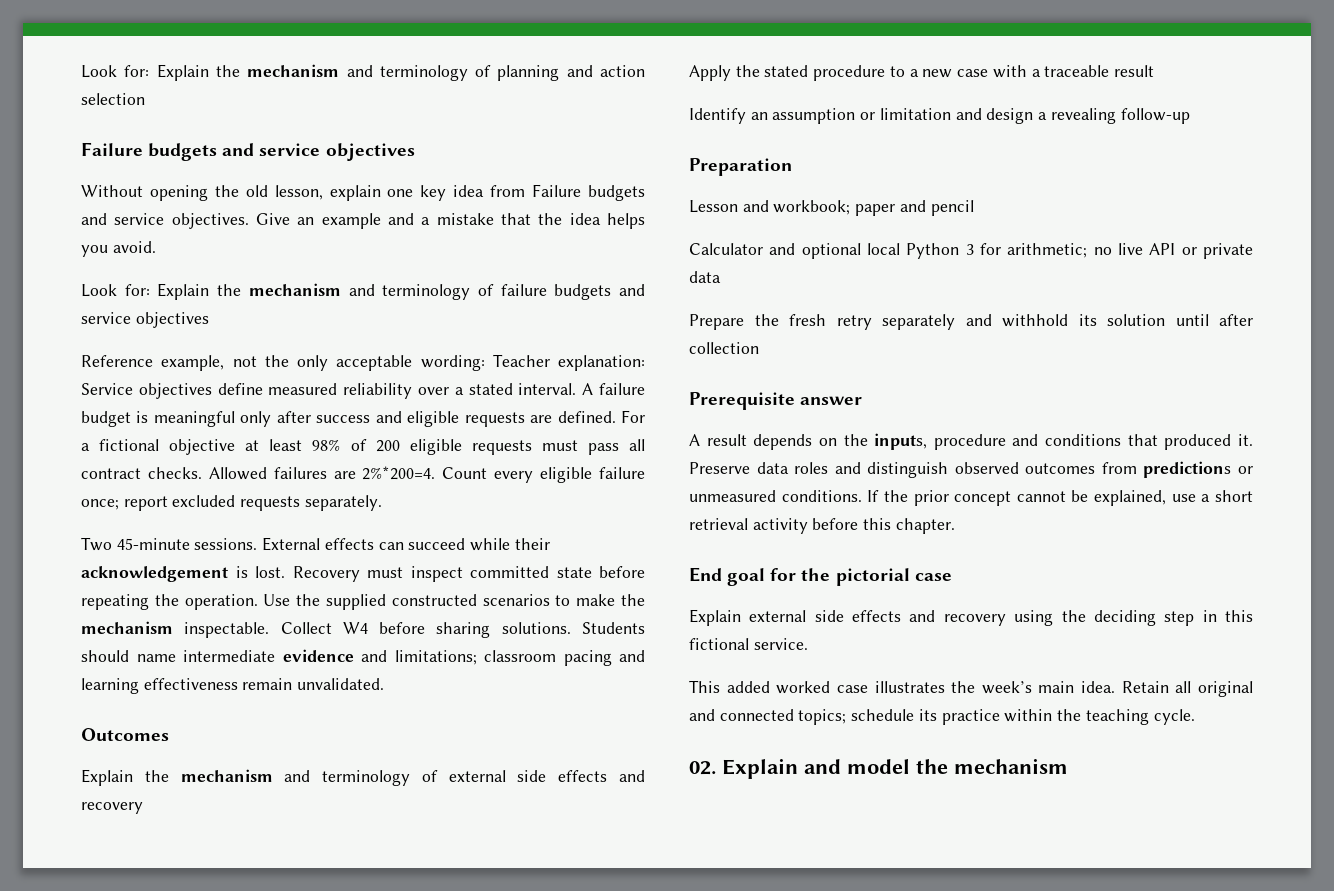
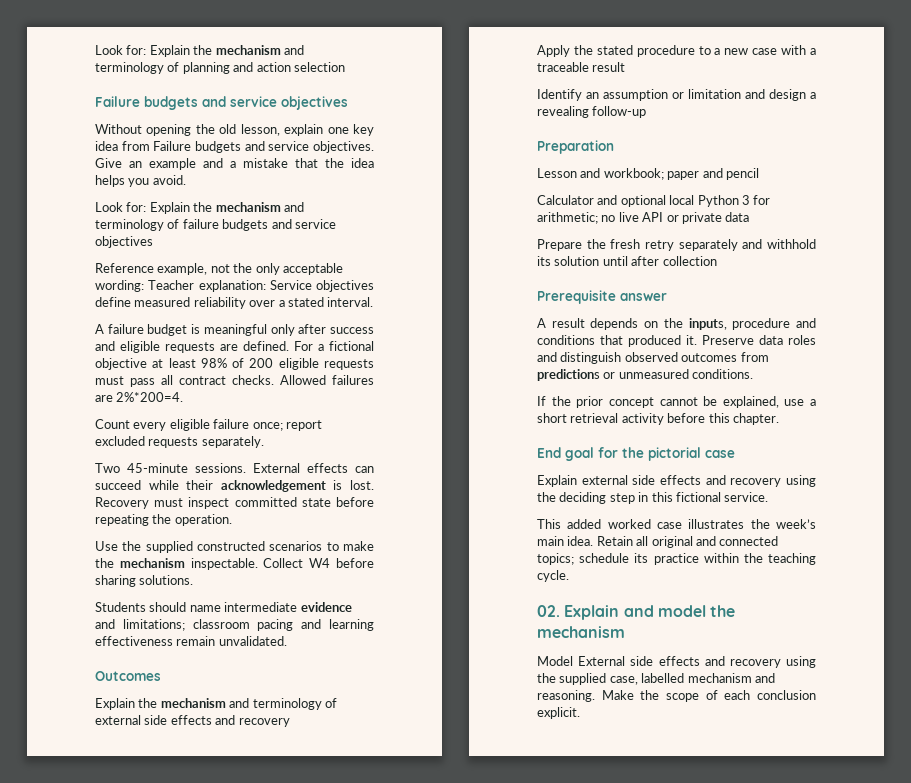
- Reference example, not the only acceptable wording: Teacher explanation: Service objectives define measured reliability over a stated interval. A failure budget is meaningful only after success and eligible requests are defined.
+ Reference example, not the only acceptable wording: Teacher explanation: Service objectives define measured reliability over a stated interval.
+ A failure budget is meaningful only after success and eligible requests are defined.
- Allowed failures are 2%*200=4. Count every eligible failure once; report excluded requests separately.
+ Allowed failures are 2%*200=4.
+ Count every eligible failure once; report excluded requests separately.
- Recovery must inspect committed state before repeating the operation. Use the supplied constructed scenarios to make the mechanism inspectable.
+ Recovery must inspect committed state before repeating the operation.
+ Use the supplied constructed scenarios to make the mechanism inspectable.
- Collect W4 before sharing solutions. Students should name intermediate evidence and limitations; classroom pacing and learning effectiveness remain unvalidated.
+ Collect W4 before sharing solutions.
+ Students should name intermediate evidence and limitations; classroom pacing and learning effectiveness remain unvalidated.
- Preserve data roles and distinguish observed outcomes from predictions or unmeasured conditions. If the prior concept cannot be explained, use a short retrieval activity before this chapter.
+ Preserve data roles and distinguish observed outcomes from predictions or unmeasured conditions.
+ If the prior concept cannot be explained, use a short retrieval activity before this chapter.
+ Model External side effects and recovery using the supplied case, labelled mechanism and reasoning. Make the scope of each conclusion explicit.

